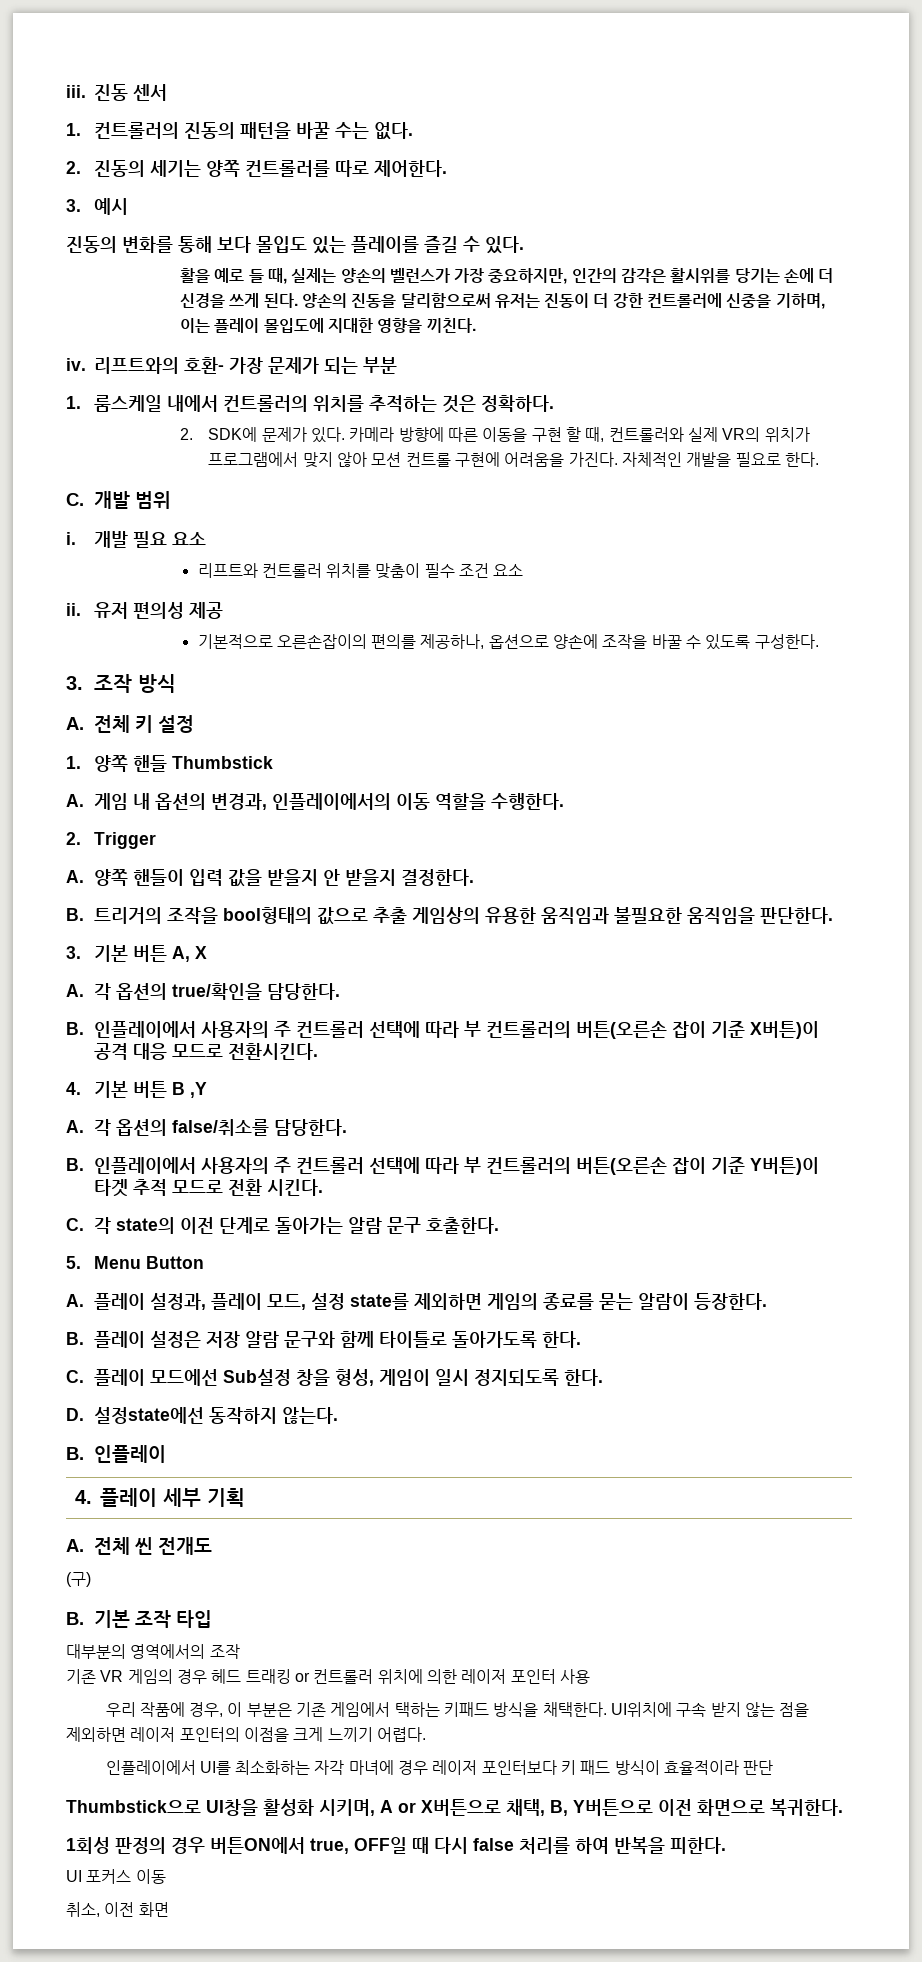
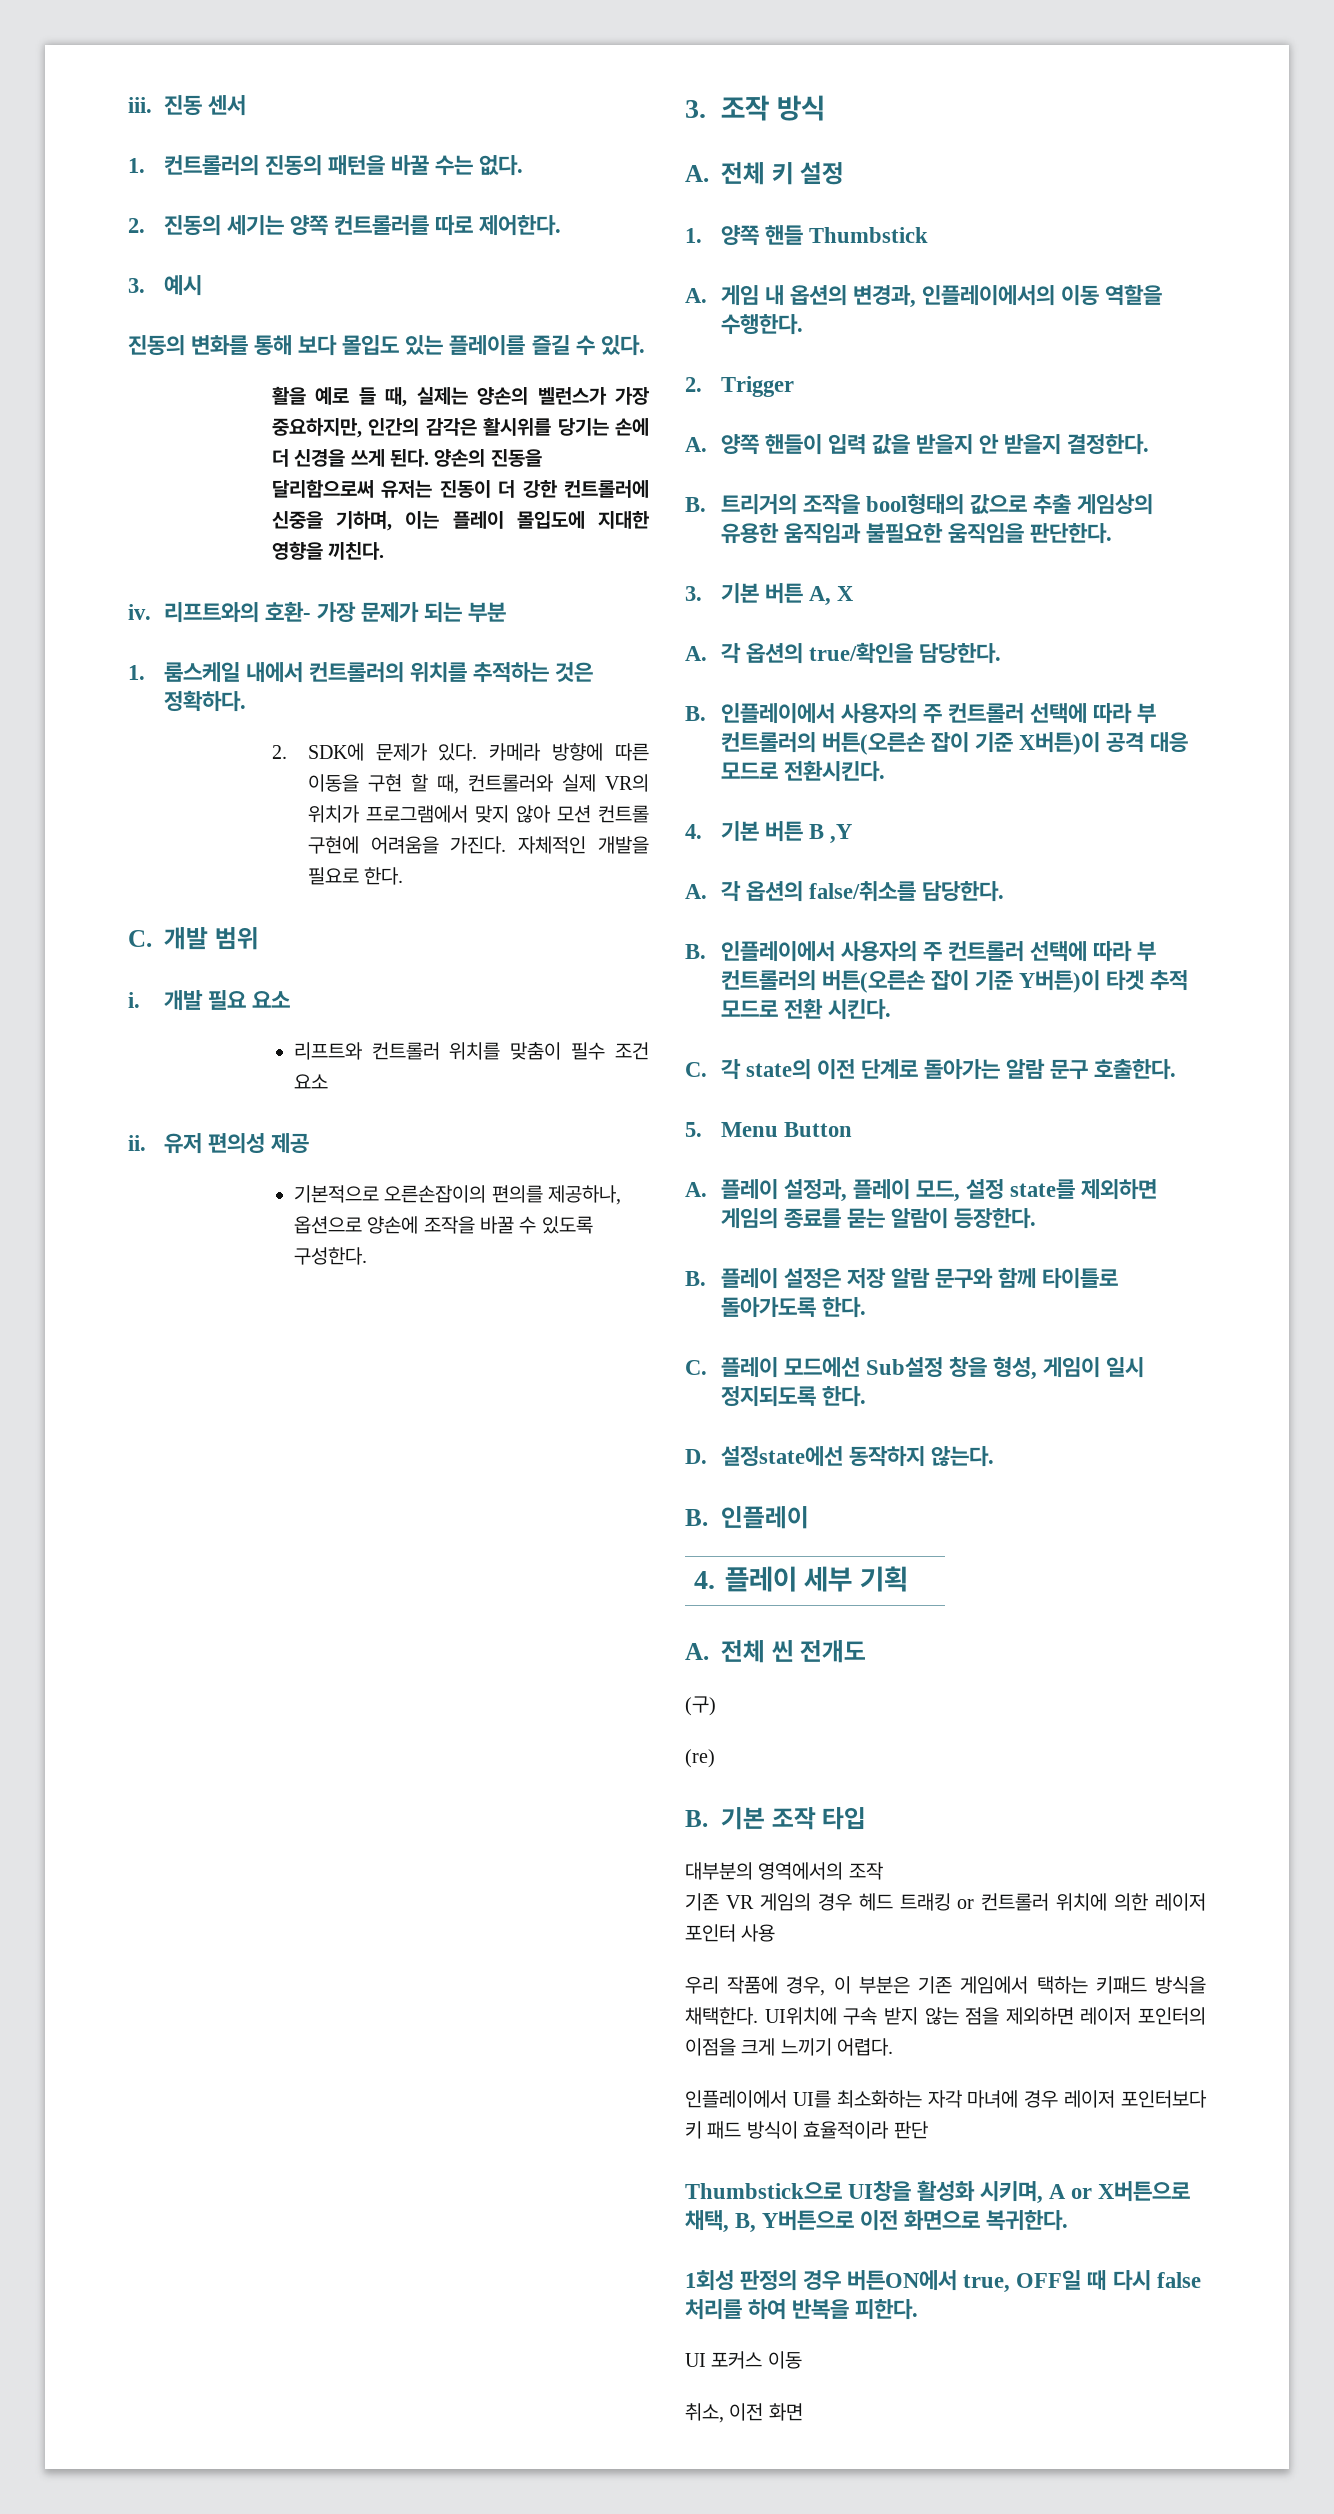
+ (re)

